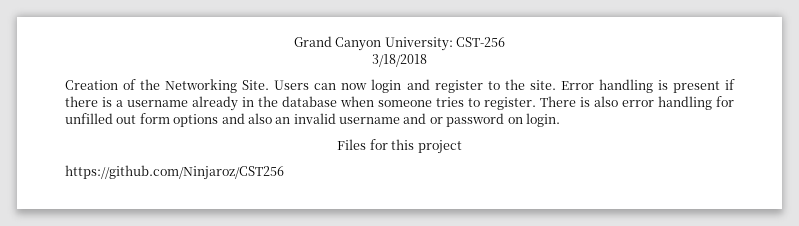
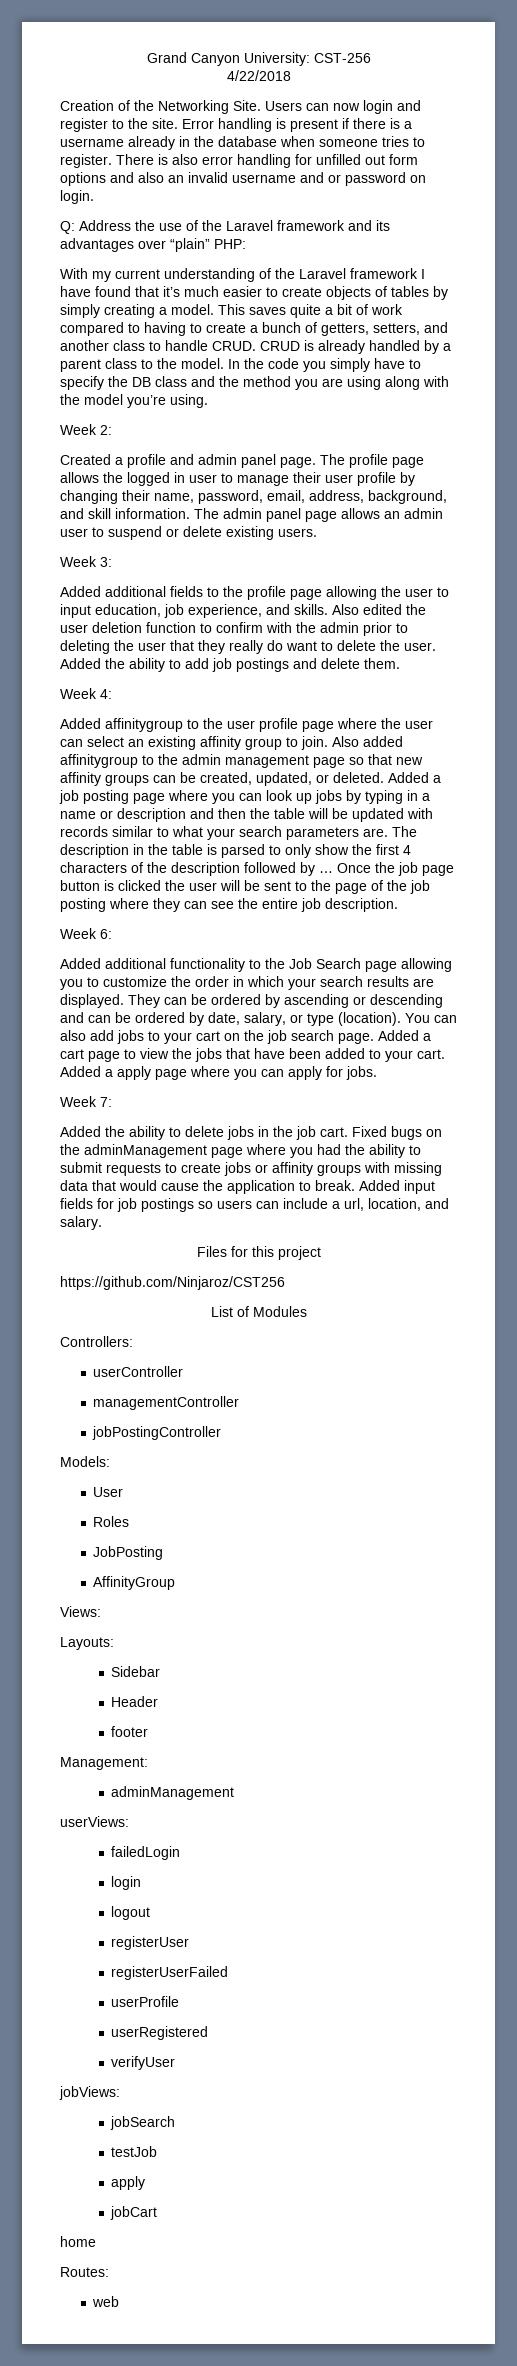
- 3/18/2018
+ 4/22/2018
+ Q: Address the use of the Laravel framework and its advantages over “plain” PHP:
+ With my current understanding of the Laravel framework I have found that it’s much easier to create objects of tables by simply creating a model. This saves quite a bit of work compared to having to create a bunch of getters, setters, and another class to handle CRUD. CRUD is already handled by a parent class to the model. In the code you simply have to specify the DB class and the method you are using along with the model you’re using.
+ Week 2:
+ Created a profile and admin panel page. The profile page allows the logged in user to manage their user profile by changing their name, password, email, address, background, and skill information. The admin panel page allows an admin user to suspend or delete existing users.
+ Week 3:
+ Added additional fields to the profile page allowing the user to input education, job experience, and skills. Also edited the user deletion function to confirm with the admin prior to deleting the user that they really do want to delete the user. Added the ability to add job postings and delete them.
+ Week 4:
+ Added affinitygroup to the user profile page where the user can select an existing affinity group to join. Also added affinitygroup to the admin management page so that new affinity groups can be created, updated, or deleted. Added a job posting page where you can look up jobs by typing in a name or description and then the table will be updated with records similar to what your search parameters are. The description in the table is parsed to only show the first 4 characters of the description followed by … Once the job page button is clicked the user will be sent to the page of the job posting where they can see the entire job description.
+ Week 6:
+ Added additional functionality to the Job Search page allowing you to customize the order in which your search results are displayed. They can be ordered by ascending or descending and can be ordered by date, salary, or type (location). You can also add jobs to your cart on the job search page. Added a cart page to view the jobs that have been added to your cart. Added a apply page where you can apply for jobs.
+ Week 7:
+ Added the ability to delete jobs in the job cart. Fixed bugs on the adminManagement page where you had the ability to submit requests to create jobs or affinity groups with missing data that would cause the application to break. Added input fields for job postings so users can include a url, location, and salary.
+ List of Modules
+ Controllers:
+ userController
+ managementController
+ jobPostingController
+ Models:
+ User
+ Roles
+ JobPosting
+ AffinityGroup
+ Views:
+ Layouts:
+ Sidebar
+ Header
+ footer
+ Management:
+ adminManagement
+ userViews:
+ failedLogin
+ login
+ logout
+ registerUser
+ registerUserFailed
+ userProfile
+ userRegistered
+ verifyUser
+ jobViews:
+ jobSearch
+ testJob
+ apply
+ jobCart
+ home
+ Routes:
+ web

